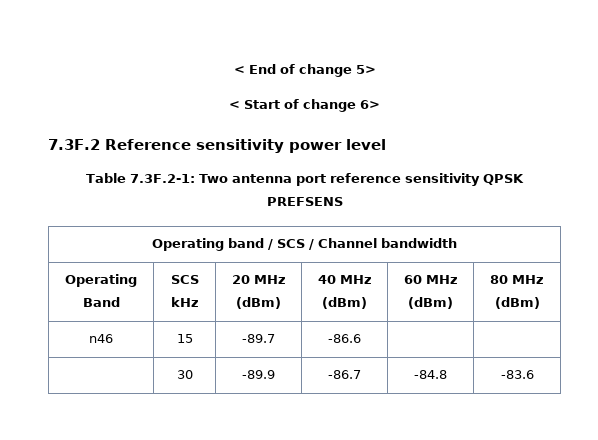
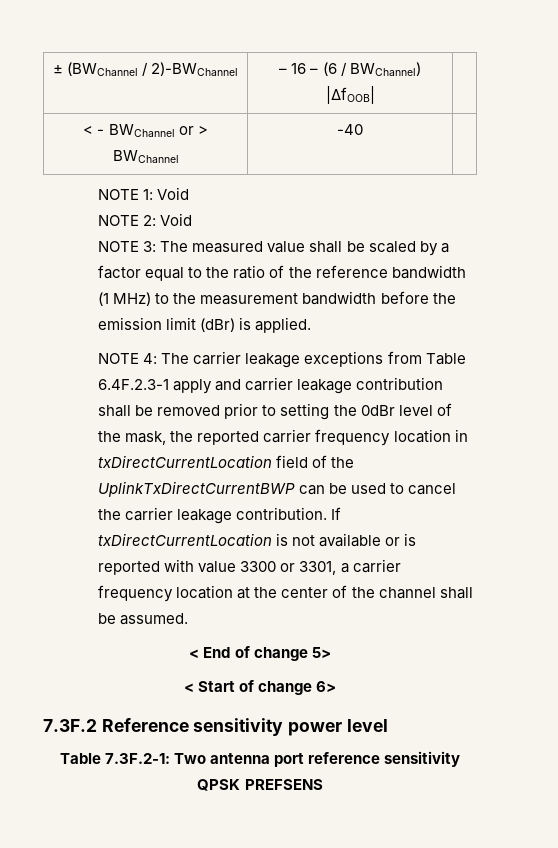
+ ± (BWChannel / 2)-BWChannel | – 16 – (6 / BWChannel) |ΔfOOB| |
+ < - BWChannel or > BWChannel | -40 |
+ NOTE 1: Void
+ NOTE 2: Void
+ NOTE 3: The measured value shall be scaled by a factor equal to the ratio of the reference bandwidth (1 MHz) to the measurement bandwidth before the emission limit (dBr) is applied.
+ NOTE 4: The carrier leakage exceptions from Table 6.4F.2.3-1 apply and carrier leakage contribution shall be removed prior to setting the 0dBr level of the mask, the reported carrier frequency location in txDirectCurrentLocation field of the UplinkTxDirectCurrentBWP can be used to cancel the carrier leakage contribution. If txDirectCurrentLocation is not available or is reported with value 3300 or 3301, a carrier frequency location at the center of the channel shall be assumed.
- Operating band / SCS / Channel bandwidth
- Operating Band | SCS kHz | 20 MHz (dBm) | 40 MHz (dBm) | 60 MHz (dBm) | 80 MHz (dBm)
- n46 | 15 | -89.7 | -86.6 | |
- | 30 | -89.9 | -86.7 | -84.8 | -83.6

